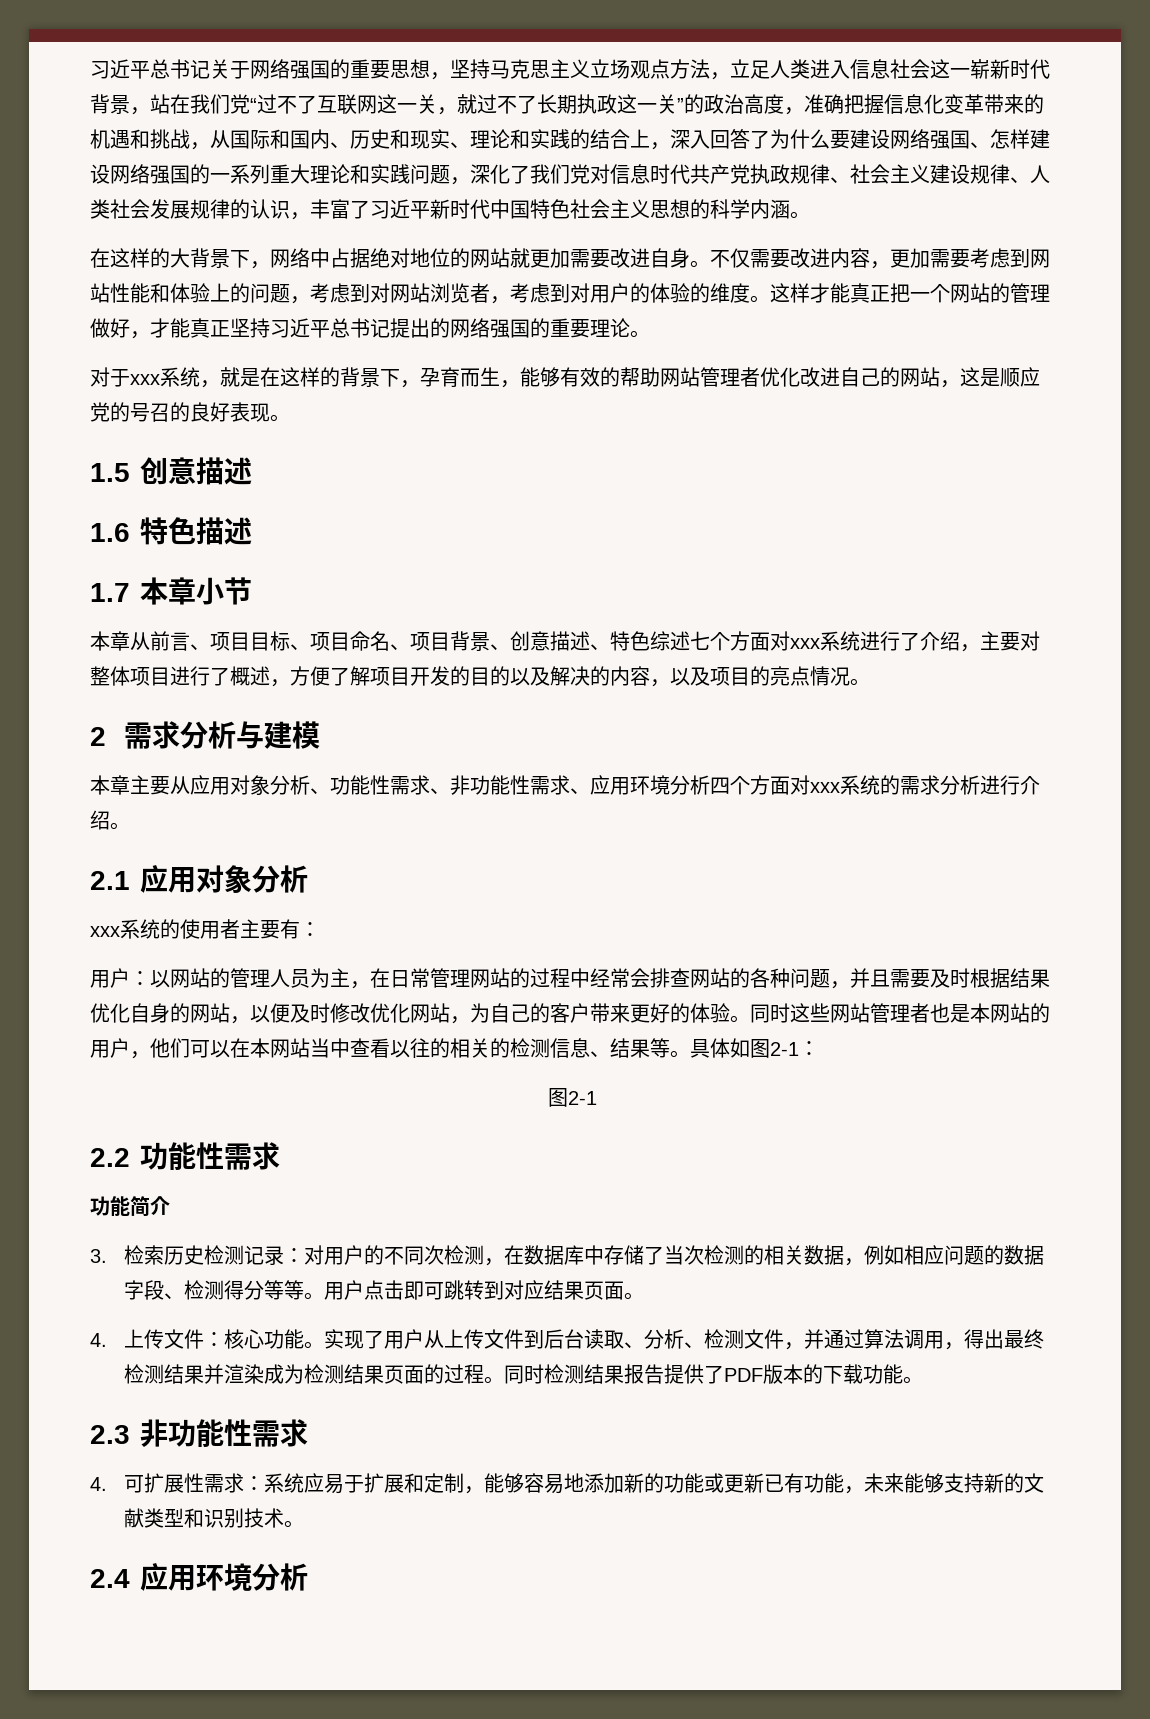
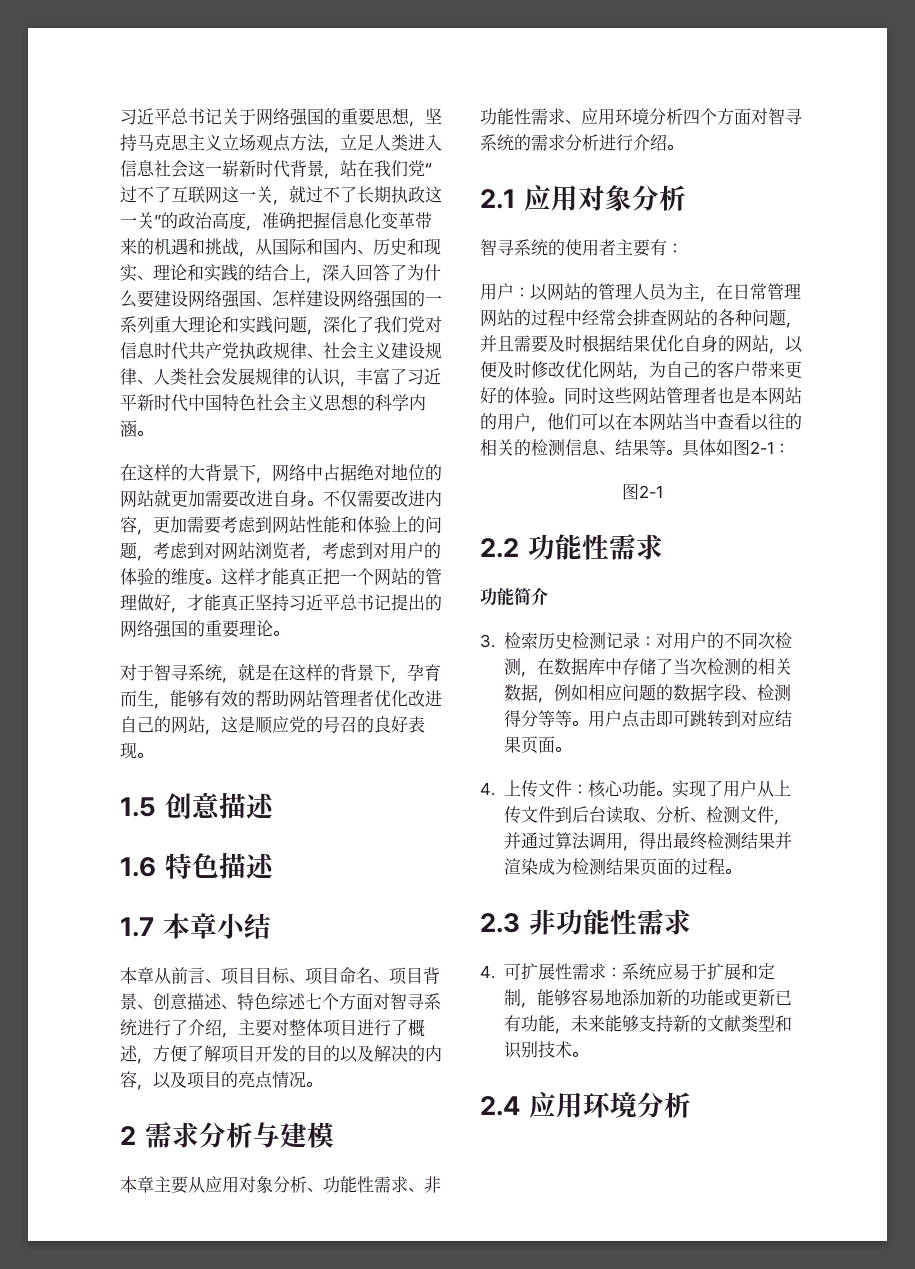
- 对于xxx系统，就是在这样的背景下，孕育而生，能够有效的帮助网站管理者优化改进自己的网站，这是顺应党的号召的良好表现。
+ 对于智寻系统，就是在这样的背景下，孕育而生，能够有效的帮助网站管理者优化改进自己的网站，这是顺应党的号召的良好表现。
- 1.7本章小节
+ 1.7本章小结
- 本章从前言、项目目标、项目命名、项目背景、创意描述、特色综述七个方面对xxx系统进行了介绍，主要对整体项目进行了概述，方便了解项目开发的目的以及解决的内容，以及项目的亮点情况。
+ 本章从前言、项目目标、项目命名、项目背景、创意描述、特色综述七个方面对智寻系统进行了介绍，主要对整体项目进行了概述，方便了解项目开发的目的以及解决的内容，以及项目的亮点情况。
- 本章主要从应用对象分析、功能性需求、非功能性需求、应用环境分析四个方面对xxx系统的需求分析进行介绍。
+ 本章主要从应用对象分析、功能性需求、非功能性需求、应用环境分析四个方面对智寻系统的需求分析进行介绍。
- xxx系统的使用者主要有：
+ 智寻系统的使用者主要有：
- 同时检测结果报告提供了PDF版本的下载功能。

